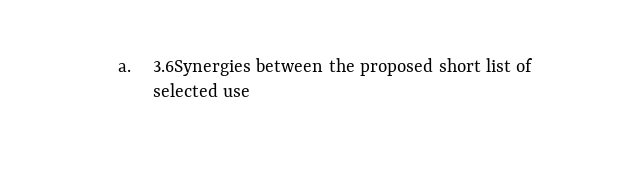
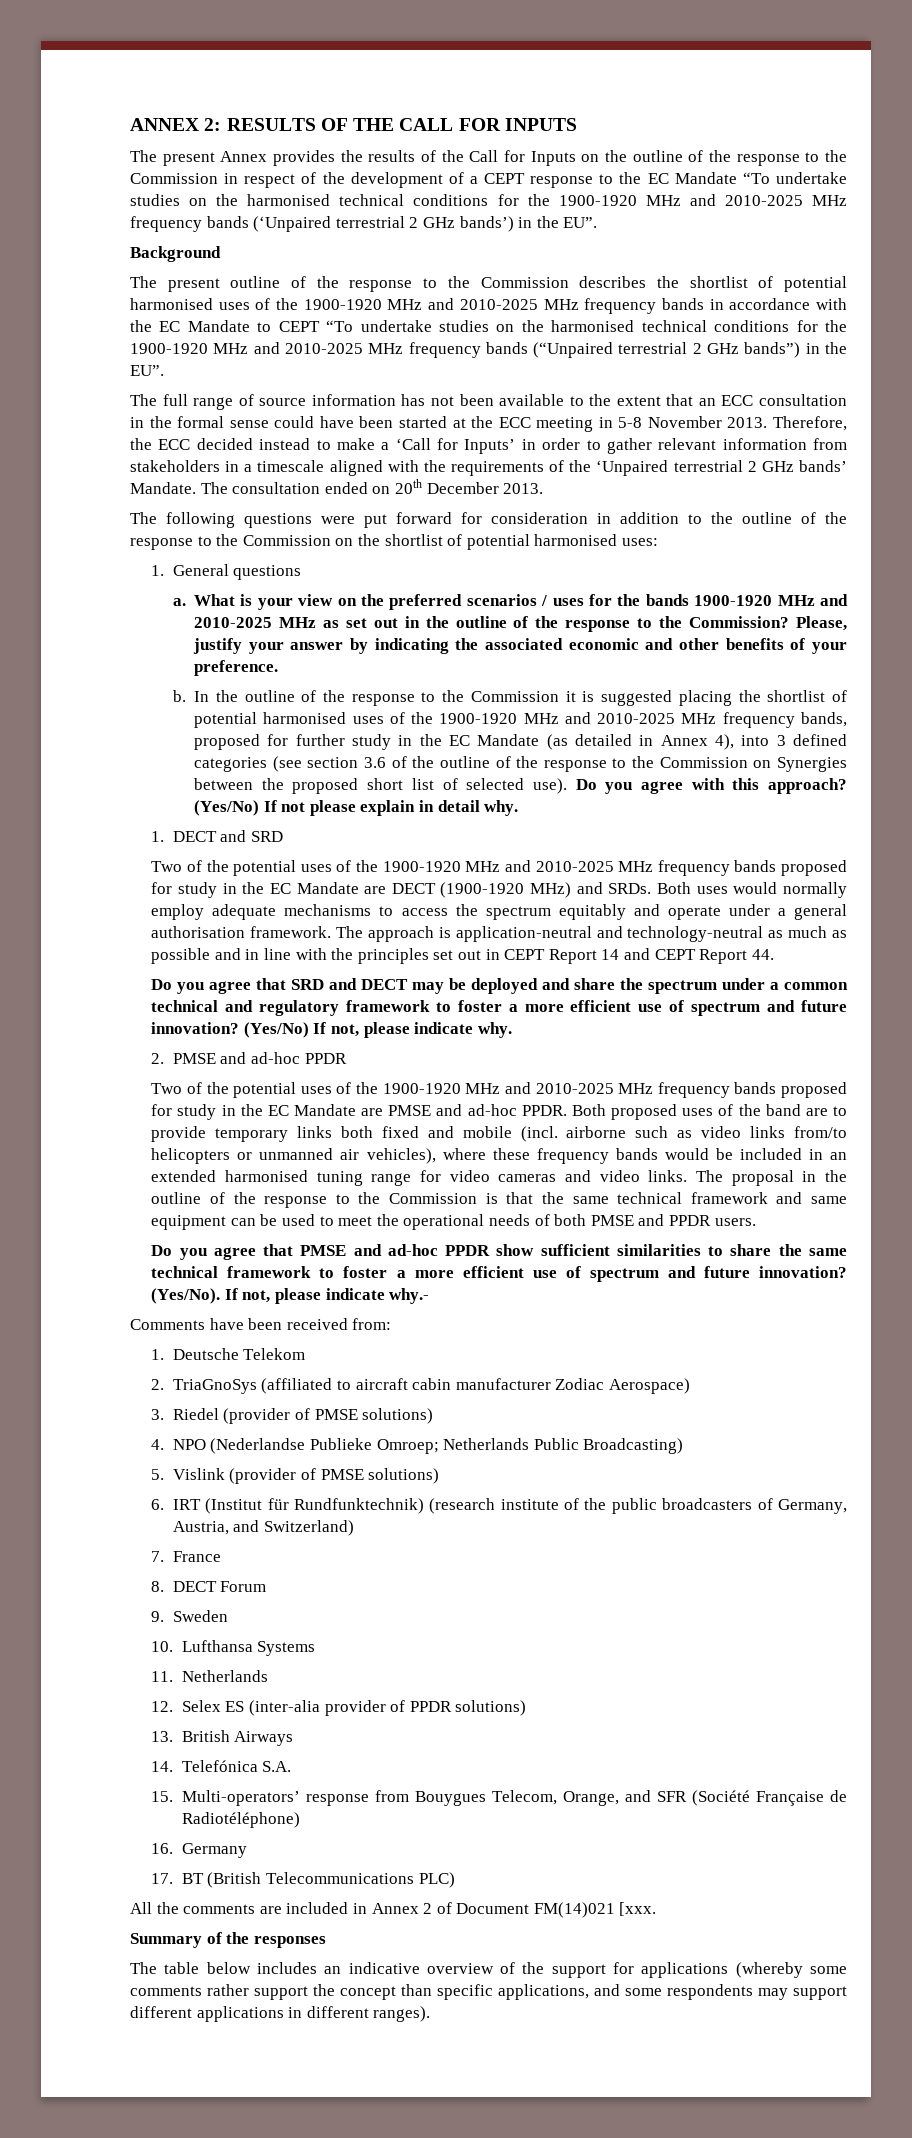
- a. 3.6Synergies between the proposed short list of selected use
+ ANNEX 2: RESULTS OF THE CALL FOR INPUTS
+ The present Annex provides the results of the Call for Inputs on the outline of the response to the Commission in respect of the development of a CEPT response to the EC Mandate “To undertake studies on the harmonised technical conditions for the 1900-1920 MHz and 2010-2025 MHz frequency bands (‘Unpaired terrestrial 2 GHz bands’) in the EU”.
+ Background
+ The present outline of the response to the Commission describes the shortlist of potential harmonised uses of the 1900-1920 MHz and 2010-2025 MHz frequency bands in accordance with the EC Mandate to CEPT “To undertake studies on the harmonised technical conditions for the 1900-1920 MHz and 2010-2025 MHz frequency bands (“Unpaired terrestrial 2 GHz bands”) in the EU”.
+ The full range of source information has not been available to the extent that an ECC consultation in the formal sense could have been started at the ECC meeting in 5-8 November 2013. Therefore, the ECC decided instead to make a ‘Call for Inputs’ in order to gather relevant information from stakeholders in a timescale aligned with the requirements of the ‘Unpaired terrestrial 2 GHz bands’ Mandate. The consultation ended on 20th December 2013.
+ The following questions were put forward for consideration in addition to the outline of the response to the Commission on the shortlist of potential harmonised uses:
+ 1. General questions
+ a. What is your view on the preferred scenarios / uses for the bands 1900-1920 MHz and 2010-2025 MHz as set out in the outline of the response to the Commission? Please, justify your answer by indicating the associated economic and other benefits of your preference.
+ b. In the outline of the response to the Commission it is suggested placing the shortlist of potential harmonised uses of the 1900-1920 MHz and 2010-2025 MHz frequency bands, proposed for further study in the EC Mandate (as detailed in Annex 4), into 3 defined categories (see section 3.6 of the outline of the response to the Commission on Synergies between the proposed short list of selected use). Do you agree with this approach? (Yes/No) If not please explain in detail why.
+ 1. DECT and SRD
+ Two of the potential uses of the 1900-1920 MHz and 2010-2025 MHz frequency bands proposed for study in the EC Mandate are DECT (1900-1920 MHz) and SRDs. Both uses would normally employ adequate mechanisms to access the spectrum equitably and operate under a general authorisation framework. The approach is application-neutral and technology-neutral as much as possible and in line with the principles set out in CEPT Report 14 and CEPT Report 44.
+ Do you agree that SRD and DECT may be deployed and share the spectrum under a common technical and regulatory framework to foster a more efficient use of spectrum and future innovation? (Yes/No) If not, please indicate why.
+ 2. PMSE and ad-hoc PPDR
+ Two of the potential uses of the 1900-1920 MHz and 2010-2025 MHz frequency bands proposed for study in the EC Mandate are PMSE and ad-hoc PPDR. Both proposed uses of the band are to provide temporary links both fixed and mobile (incl. airborne such as video links from/to helicopters or unmanned air vehicles), where these frequency bands would be included in an extended harmonised tuning range for video cameras and video links. The proposal in the outline of the response to the Commission is that the same technical framework and same equipment can be used to meet the operational needs of both PMSE and PPDR users.
+ Do you agree that PMSE and ad-hoc PPDR show sufficient similarities to share the same technical framework to foster a more efficient use of spectrum and future innovation? (Yes/No). If not, please indicate why.-
+ Comments have been received from:
+ 1. Deutsche Telekom
+ 2. TriaGnoSys (affiliated to aircraft cabin manufacturer Zodiac Aerospace)
+ 3. Riedel (provider of PMSE solutions)
+ 4. NPO (Nederlandse Publieke Omroep; Netherlands Public Broadcasting)
+ 5. Vislink (provider of PMSE solutions)
+ 6. IRT (Institut für Rundfunktechnik) (research institute of the public broadcasters of Germany, Austria, and Switzerland)
+ 7. France
+ 8. DECT Forum
+ 9. Sweden
+ 10. Lufthansa Systems
+ 11. Netherlands
+ 12. Selex ES (inter-alia provider of PPDR solutions)
+ 13. British Airways
+ 14. Telefónica S.A.
+ 15. Multi-operators’ response from Bouygues Telecom, Orange, and SFR (Société Française de Radiotéléphone)
+ 16. Germany
+ 17. BT (British Telecommunications PLC)
+ All the comments are included in Annex 2 of Document FM(14)021 [xxx.
+ Summary of the responses
+ The table below includes an indicative overview of the support for applications (whereby some comments rather support the concept than specific applications, and some respondents may support different applications in different ranges).

